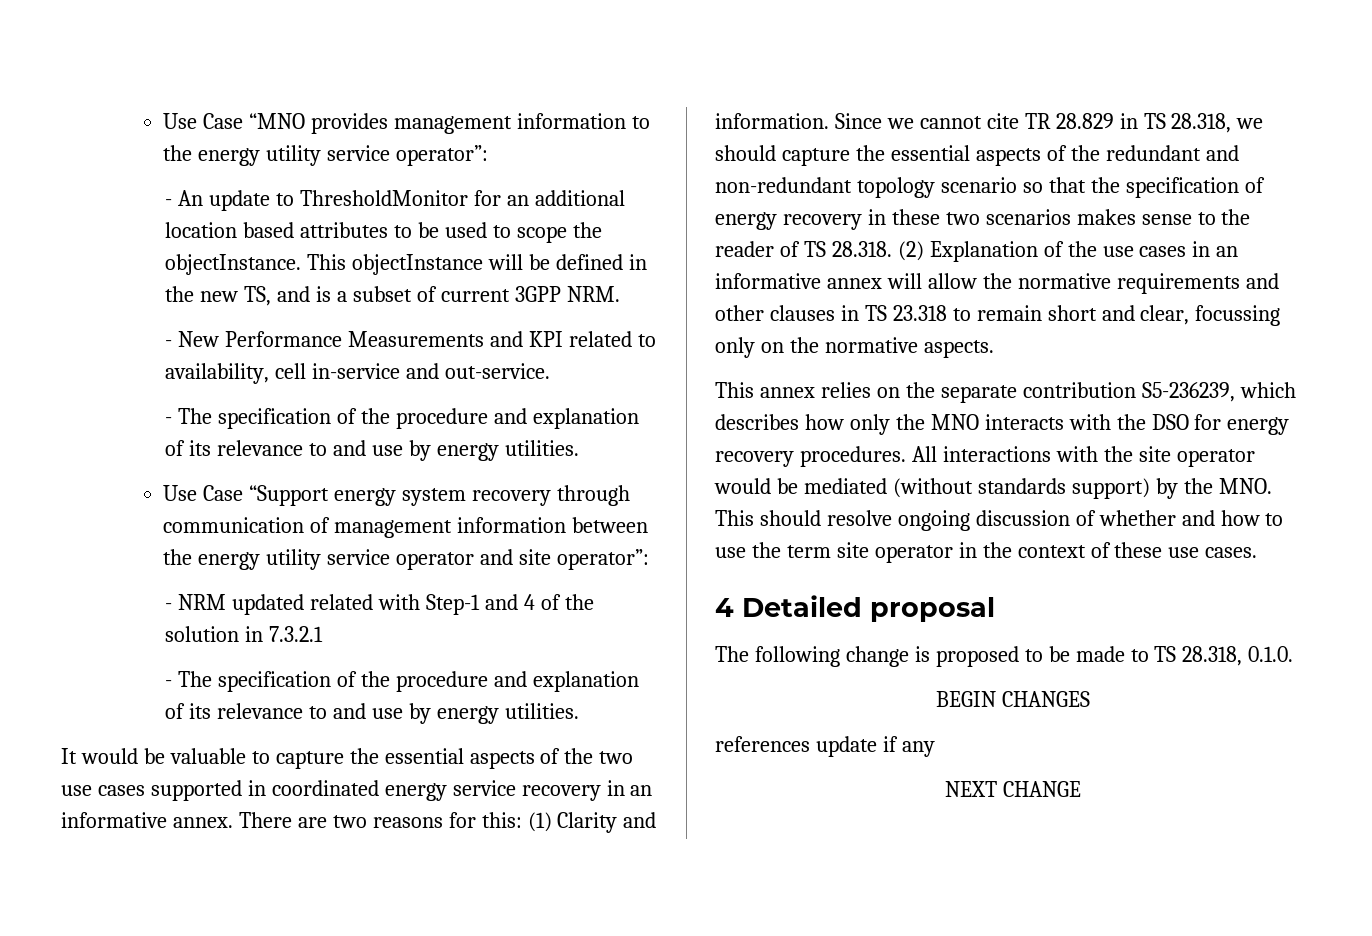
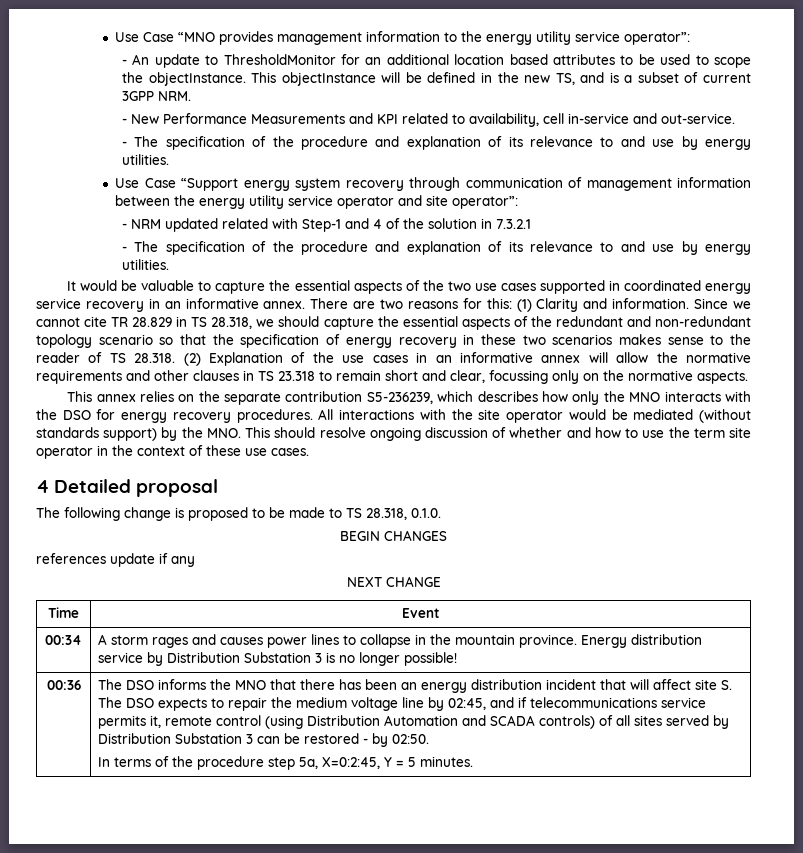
+ Time | Event
+ 00:34 | A storm rages and causes power lines to collapse in the mountain province. Energy distribution service by Distribution Substation 3 is no longer possible!
+ 00:36 | The DSO informs the MNO that there has been an energy distribution incident that will affect site S. The DSO expects to repair the medium voltage line by 02:45, and if telecommunications service permits it, remote control (using Distribution Automation and SCADA controls) of all sites served by Distribution Substation 3 can be restored - by 02:50.
+ In terms of the procedure step 5a, X=0:2:45, Y = 5 minutes.

